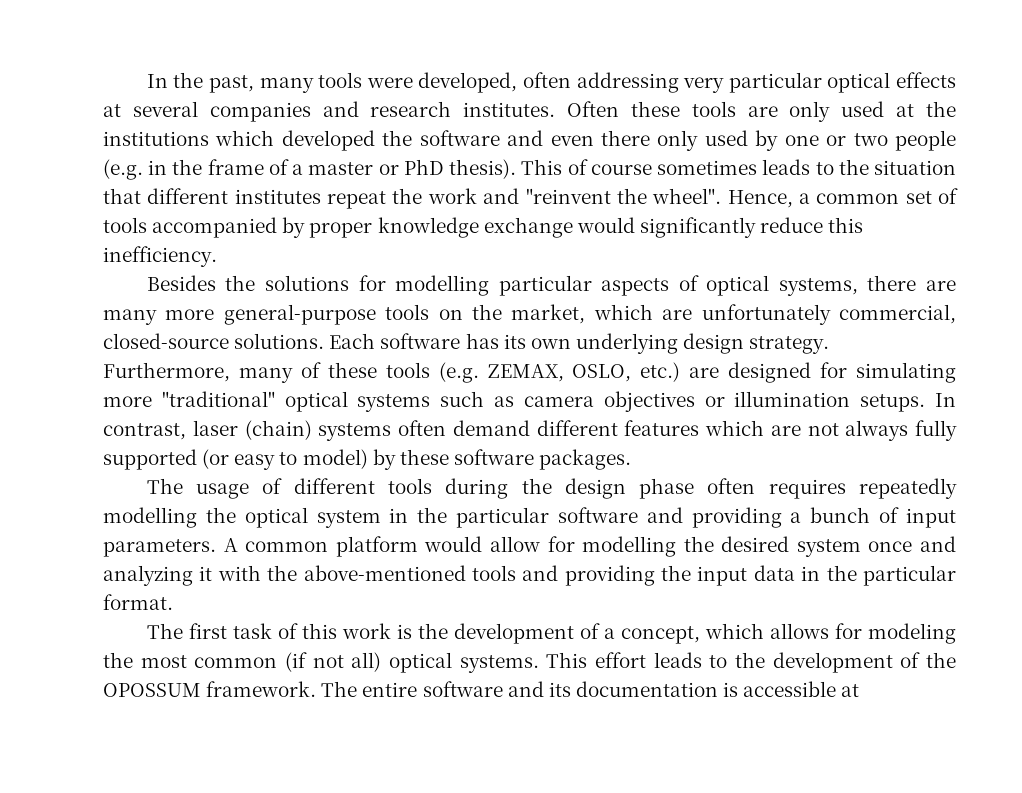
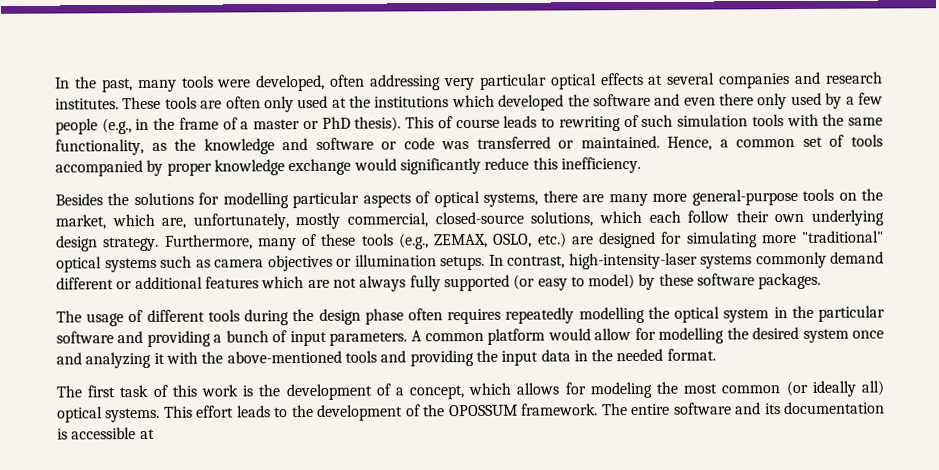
- Often these tools are only used at the institutions which developed the software and even there only used by one or two people (e.g. in the frame of a master or PhD thesis).
+ These tools are often only used at the institutions which developed the software and even there only used by a few people (e.g., in the frame of a master or PhD thesis).
- This of course sometimes leads to the situation that different institutes repeat the work and "reinvent the wheel".
+ This of course leads to rewriting of such simulation tools with the same functionality, as the knowledge and software or code was transferred or maintained.
- Besides the solutions for modelling particular aspects of optical systems, there are many more general-purpose tools on the market, which are unfortunately commercial, closed-source solutions. Each software has its own underlying design strategy.
+ Besides the solutions for modelling particular aspects of optical systems, there are many more general-purpose tools on the market, which are, unfortunately, mostly commercial, closed-source solutions, which each follow their own underlying design strategy.
- Furthermore, many of these tools (e.g. ZEMAX, OSLO, etc.) are designed for simulating more "traditional" optical systems such as camera objectives or illumination setups.
+ Furthermore, many of these tools (e.g., ZEMAX, OSLO, etc.) are designed for simulating more "traditional" optical systems such as camera objectives or illumination setups.
- In contrast, laser (chain) systems often demand different features which are not always fully supported (or easy to model) by these software packages.
+ In contrast, high-intensity-laser systems commonly demand different or additional features which are not always fully supported (or easy to model) by these software packages.
- A common platform would allow for modelling the desired system once and analyzing it with the above-mentioned tools and providing the input data in the particular format.
+ A common platform would allow for modelling the desired system once and analyzing it with the above-mentioned tools and providing the input data in the needed format.
- The first task of this work is the development of a concept, which allows for modeling the most common (if not all) optical systems.
+ The first task of this work is the development of a concept, which allows for modeling the most common (or ideally all) optical systems.

